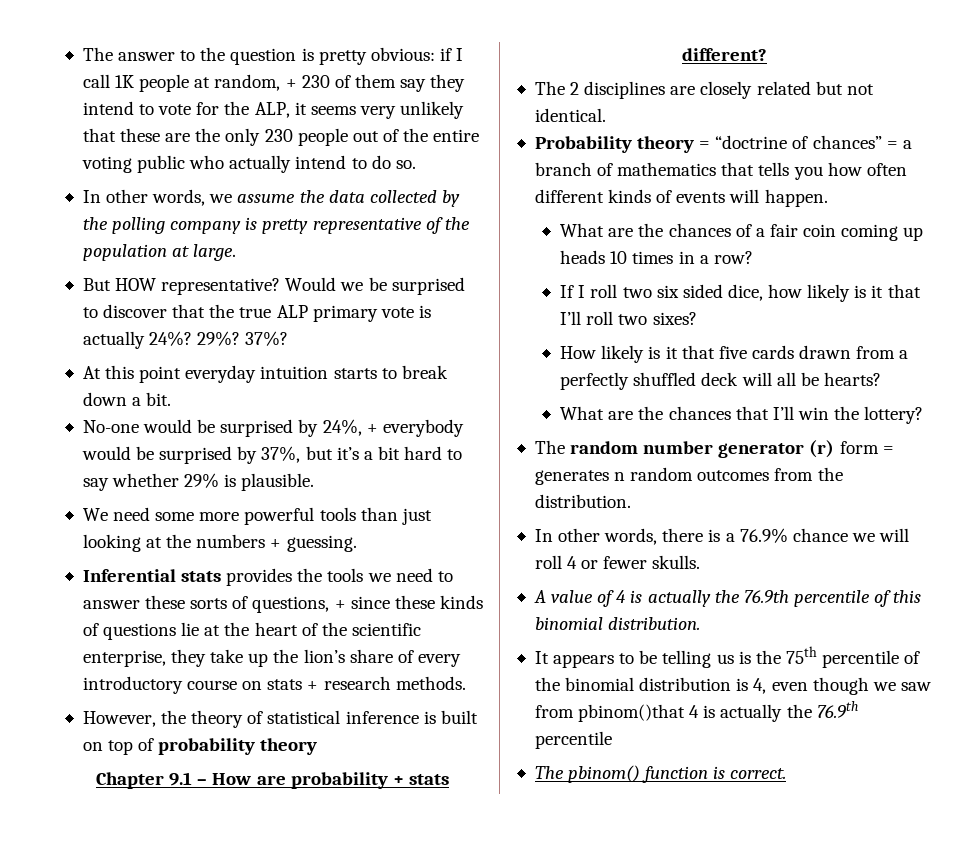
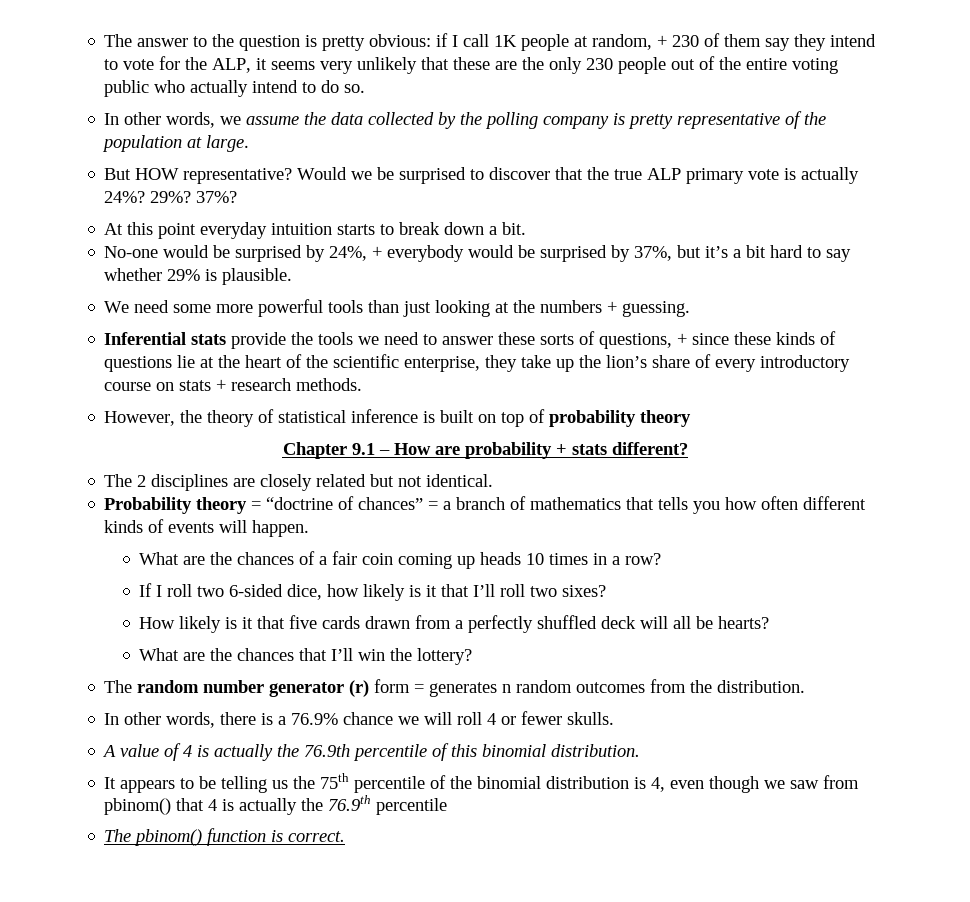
- Inferential stats provides the tools we need to answer these sorts of questions, + since these kinds of questions lie at the heart of the scientific enterprise, they take up the lion’s share of every introductory course on stats + research methods.
+ Inferential stats provide the tools we need to answer these sorts of questions, + since these kinds of questions lie at the heart of the scientific enterprise, they take up the lion’s share of every introductory course on stats + research methods.
- If I roll two six sided dice, how likely is it that I’ll roll two sixes?
+ If I roll two 6-sided dice, how likely is it that I’ll roll two sixes?
- It appears to be telling us is the 75th percentile of the binomial distribution is 4, even though we saw from pbinom()that 4 is actually the 76.9th percentile
+ It appears to be telling us the 75th percentile of the binomial distribution is 4, even though we saw from pbinom() that 4 is actually the 76.9th percentile

